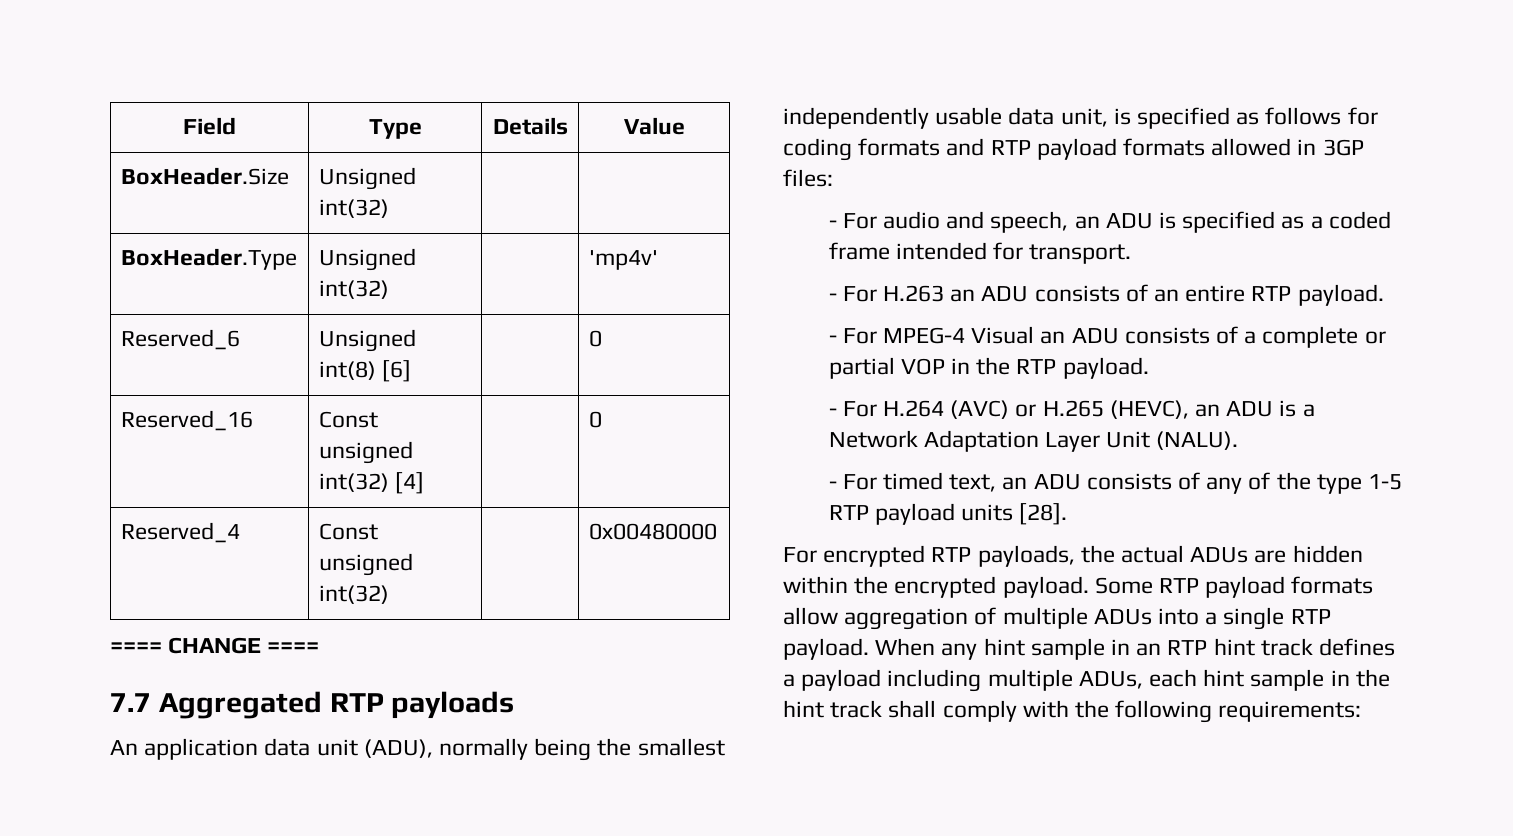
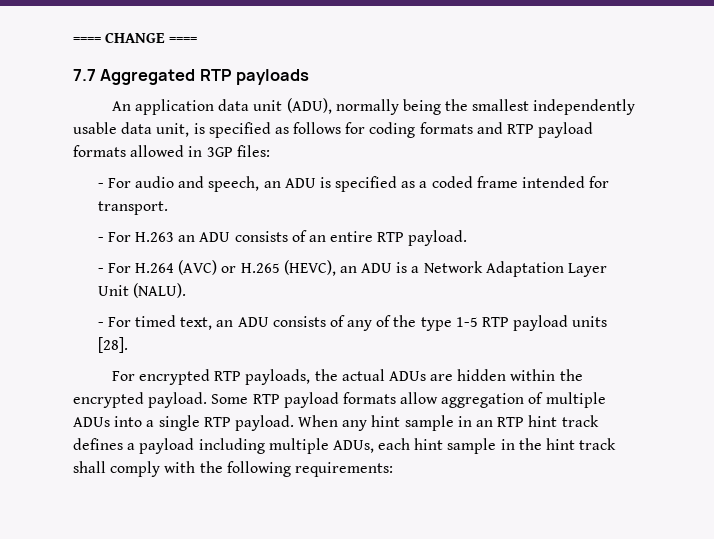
- Field | Type | Details | Value
- BoxHeader.Size | Unsigned int(32) | |
- BoxHeader.Type | Unsigned int(32) | | 'mp4v'
- Reserved_6 | Unsigned int(8) [6] | | 0
- Reserved_16 | Const unsigned int(32) [4] | | 0
- Reserved_4 | Const unsigned int(32) | | 0x00480000
- - For MPEG-4 Visual an ADU consists of a complete or partial VOP in the RTP payload.

